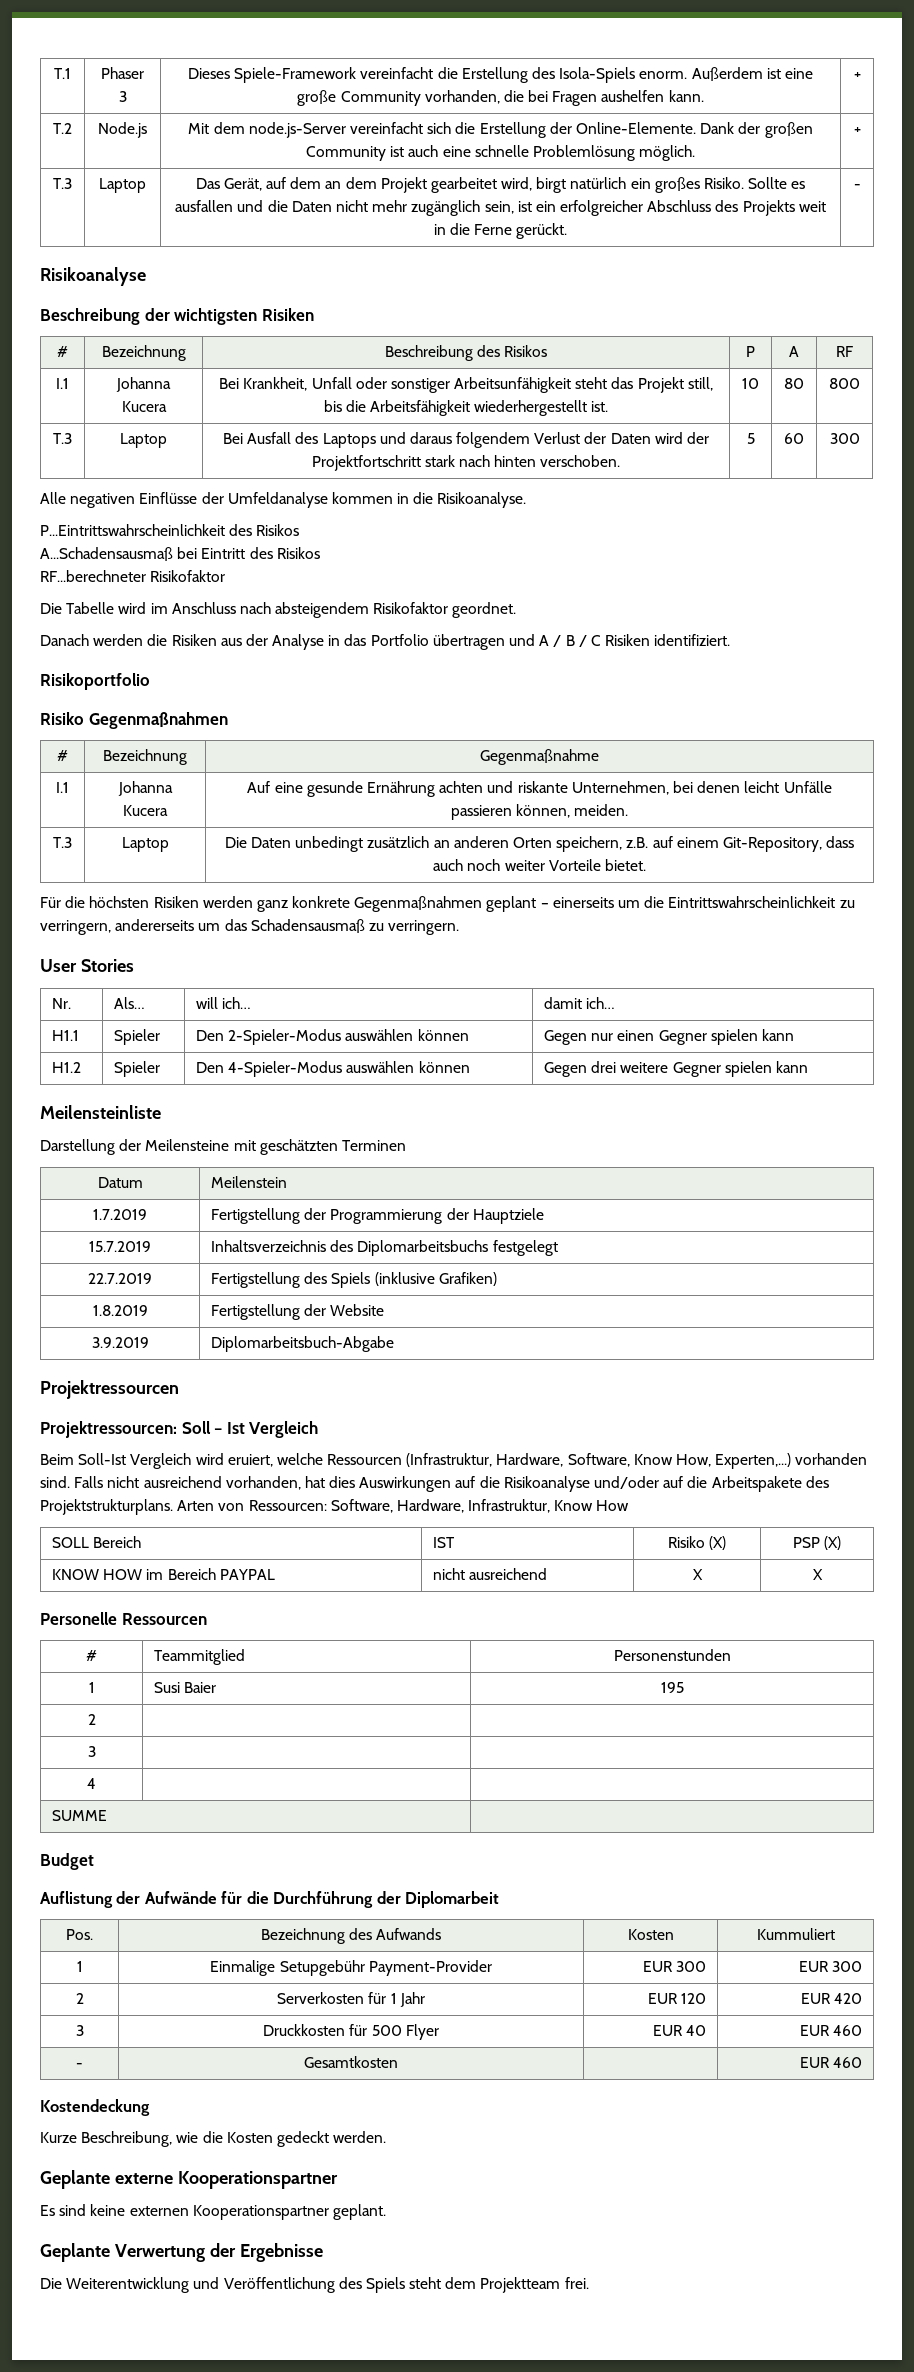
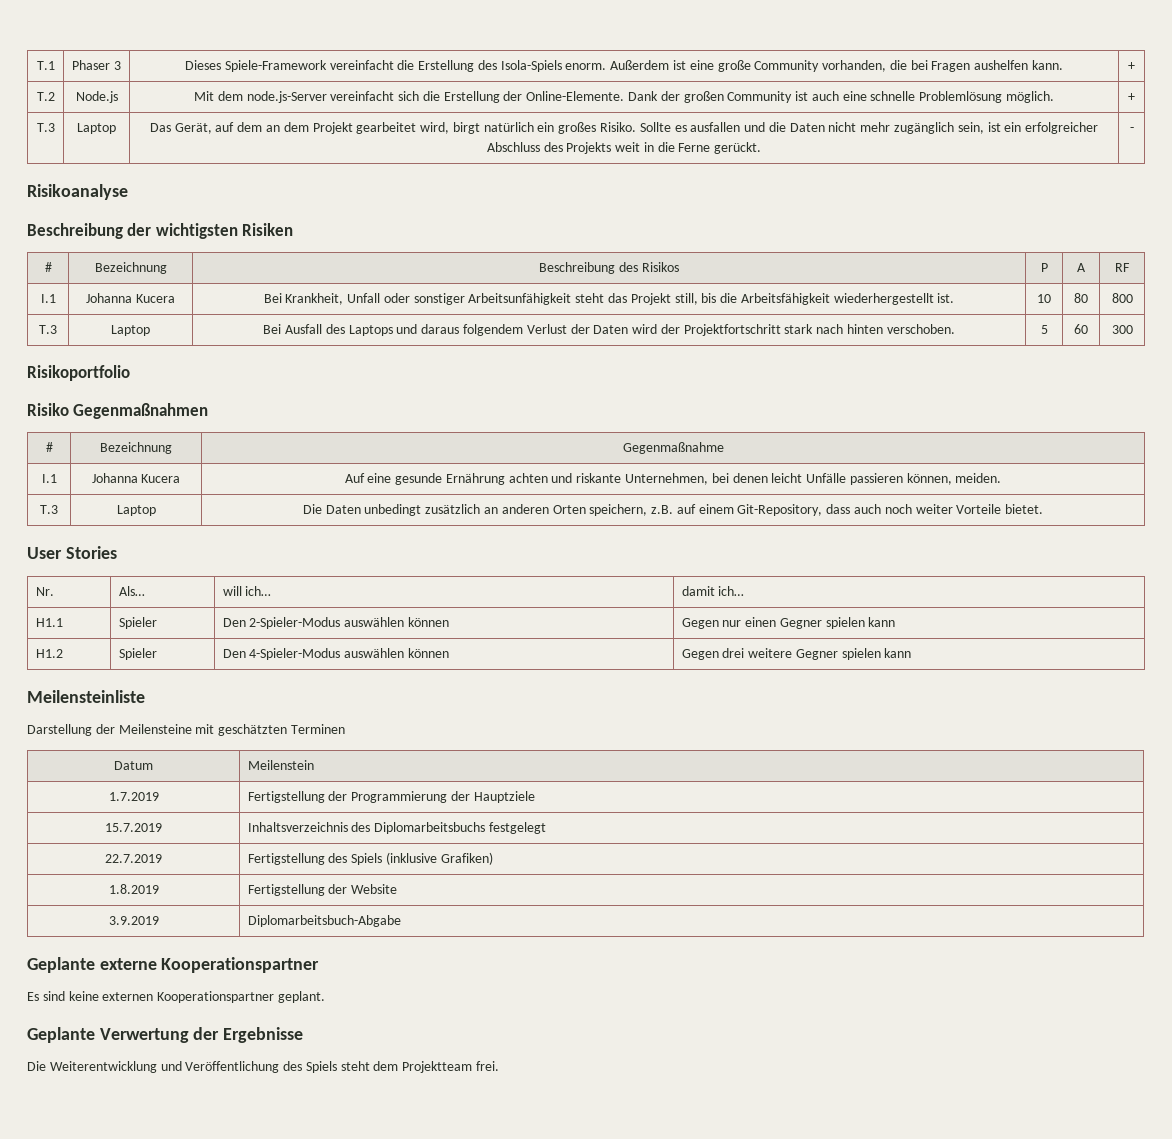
- Alle negativen Einflüsse der Umfeldanalyse kommen in die Risikoanalyse.
- P...Eintrittswahrscheinlichkeit des Risikos
- A...Schadensausmaß bei Eintritt des Risikos
- RF...berechneter Risikofaktor
- Die Tabelle wird im Anschluss nach absteigendem Risikofaktor geordnet.
- Danach werden die Risiken aus der Analyse in das Portfolio übertragen und A / B / C Risiken identifiziert.
- Für die höchsten Risiken werden ganz konkrete Gegenmaßnahmen geplant – einerseits um die Eintrittswahrscheinlichkeit zu verringern, andererseits um das Schadensausmaß zu verringern.
- Projektressourcen
- Projektressourcen: Soll – Ist Vergleich
- Beim Soll-Ist Vergleich wird eruiert, welche Ressourcen (Infrastruktur, Hardware, Software, Know How, Experten,...) vorhanden sind. Falls nicht ausreichend vorhanden, hat dies Auswirkungen auf die Risikoanalyse und/oder auf die Arbeitspakete des Projektstrukturplans. Arten von Ressourcen: Software, Hardware, Infrastruktur, Know How
- SOLL Bereich | IST | Risiko (X) | PSP (X)
- KNOW HOW im Bereich PAYPAL | nicht ausreichend | X | X
- Personelle Ressourcen
- # | Teammitglied | Personenstunden
- 1 | Susi Baier | 195
- 2 | |
- 3 | |
- 4 | |
- SUMME |
- Budget
- Auflistung der Aufwände für die Durchführung der Diplomarbeit
- Pos. | Bezeichnung des Aufwands | Kosten | Kummuliert
- 1 | Einmalige Setupgebühr Payment-Provider | EUR 300 | EUR 300
- 2 | Serverkosten für 1 Jahr | EUR 120 | EUR 420
- 3 | Druckkosten für 500 Flyer | EUR 40 | EUR 460
- - | Gesamtkosten | | EUR 460
- Kostendeckung
- Kurze Beschreibung, wie die Kosten gedeckt werden.

